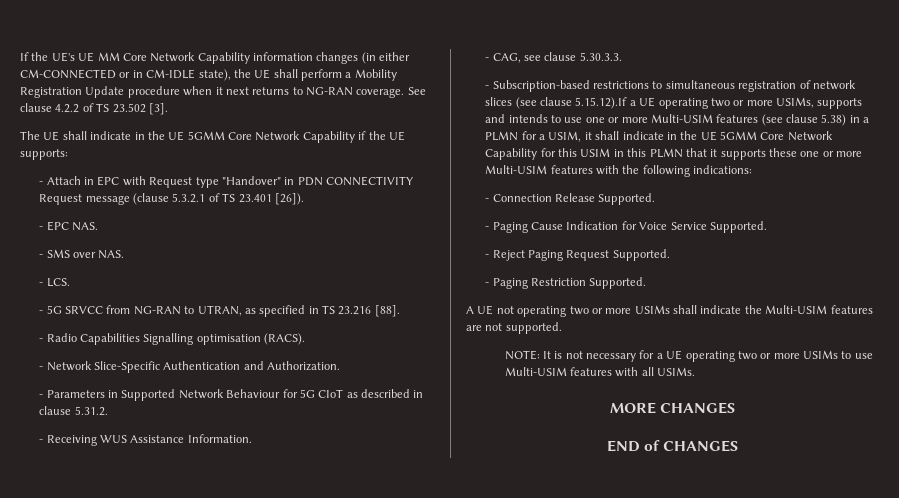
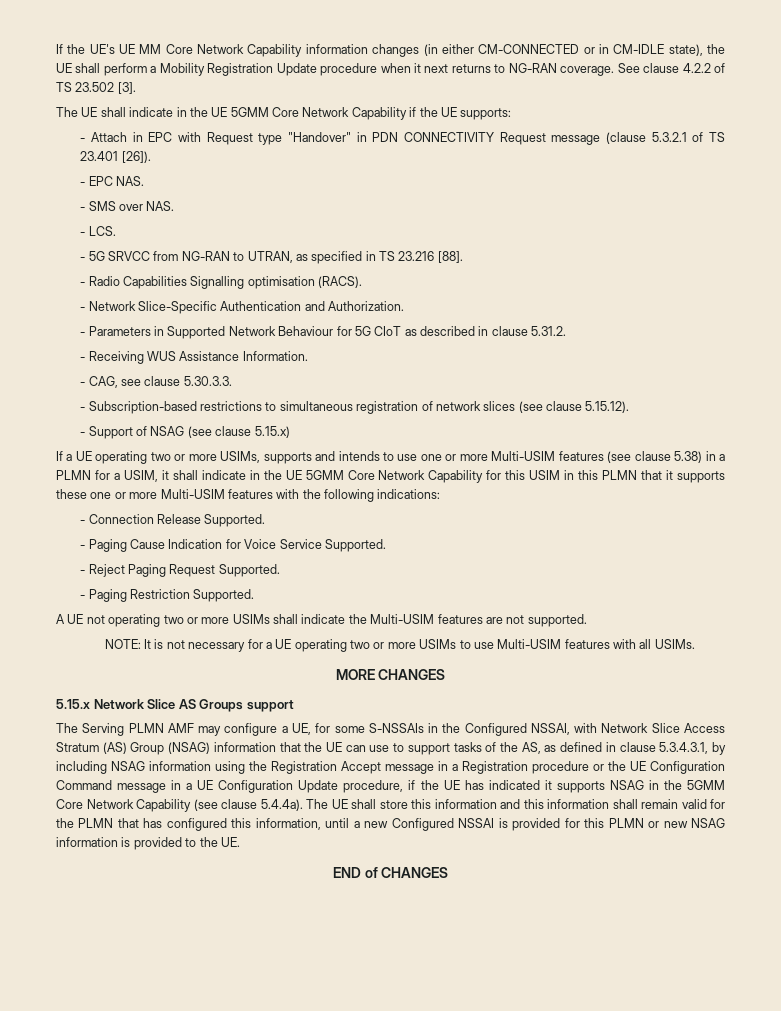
- - Subscription-based restrictions to simultaneous registration of network slices (see clause 5.15.12).If a UE operating two or more USIMs, supports and intends to use one or more Multi-USIM features (see clause 5.38) in a PLMN for a USIM, it shall indicate in the UE 5GMM Core Network Capability for this USIM in this PLMN that it supports these one or more Multi-USIM features with the following indications:
+ - Subscription-based restrictions to simultaneous registration of network slices (see clause 5.15.12).
+ - Support of NSAG (see clause 5.15.x)
+ If a UE operating two or more USIMs, supports and intends to use one or more Multi-USIM features (see clause 5.38) in a PLMN for a USIM, it shall indicate in the UE 5GMM Core Network Capability for this USIM in this PLMN that it supports these one or more Multi-USIM features with the following indications:
+ 5.15.x Network Slice AS Groups support
+ The Serving PLMN AMF may configure a UE, for some S-NSSAIs in the Configured NSSAI, with Network Slice Access Stratum (AS) Group (NSAG) information that the UE can use to support tasks of the AS, as defined in clause 5.3.4.3.1, by including NSAG information using the Registration Accept message in a Registration procedure or the UE Configuration Command message in a UE Configuration Update procedure, if the UE has indicated it supports NSAG in the 5GMM Core Network Capability (see clause 5.4.4a). The UE shall store this information and this information shall remain valid for the PLMN that has configured this information, until a new Configured NSSAI is provided for this PLMN or new NSAG information is provided to the UE.

